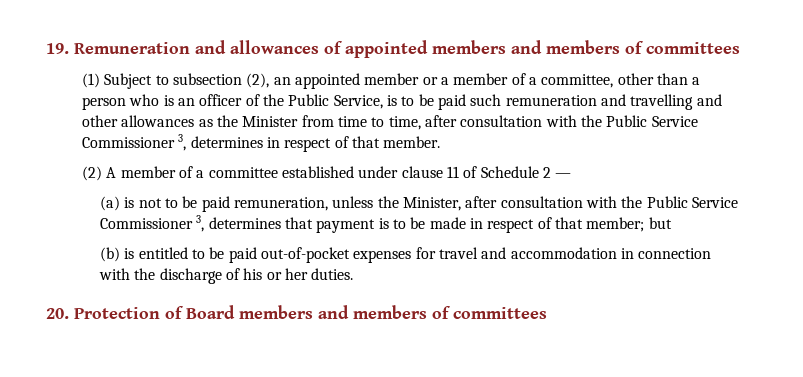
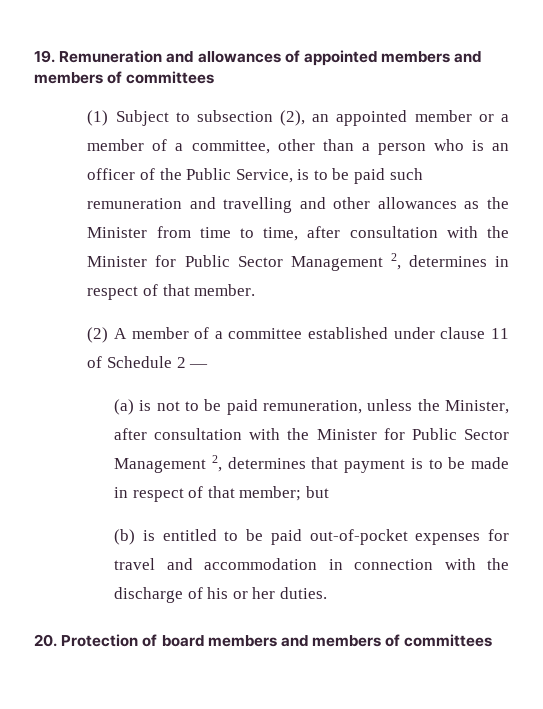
- (1) Subject to subsection (2), an appointed member or a member of a committee, other than a person who is an officer of the Public Service, is to be paid such remuneration and travelling and other allowances as the Minister from time to time, after consultation with the Public Service Commissioner 3, determines in respect of that member.
+ (1) Subject to subsection (2), an appointed member or a member of a committee, other than a person who is an officer of the Public Service, is to be paid such remuneration and travelling and other allowances as the Minister from time to time, after consultation with the Minister for Public Sector Management 2, determines in respect of that member.
- (a) is not to be paid remuneration, unless the Minister, after consultation with the Public Service Commissioner 3, determines that payment is to be made in respect of that member; but
+ (a) is not to be paid remuneration, unless the Minister, after consultation with the Minister for Public Sector Management 2, determines that payment is to be made in respect of that member; but
- 20. Protection of Board members and members of committees
+ 20. Protection of board members and members of committees

